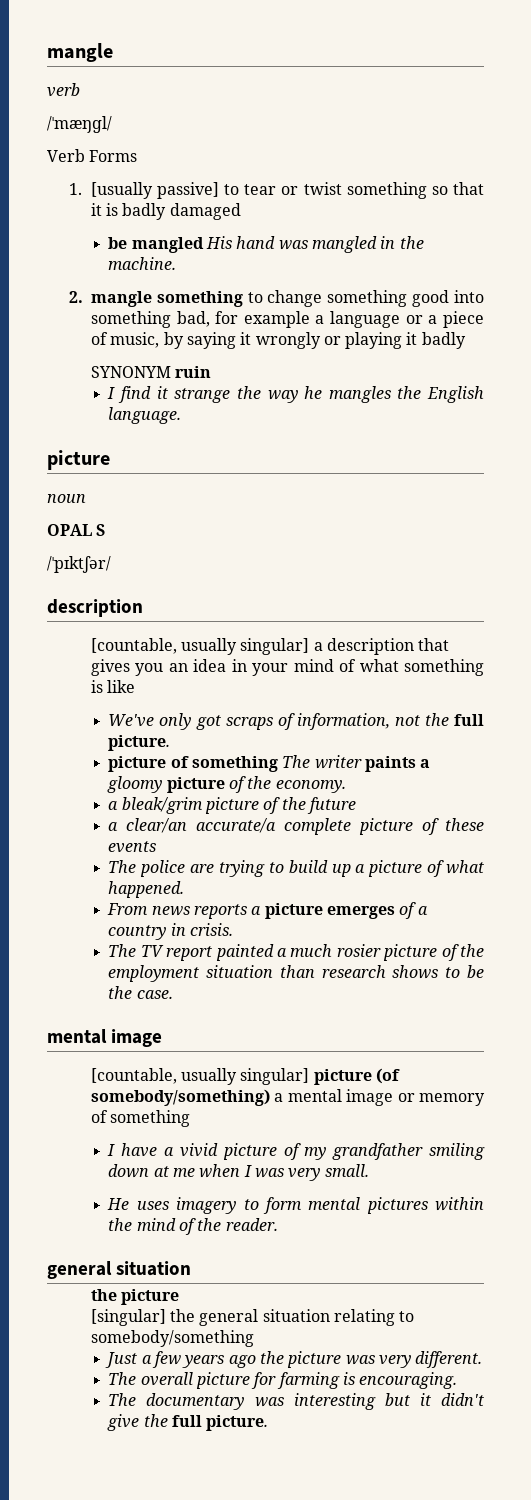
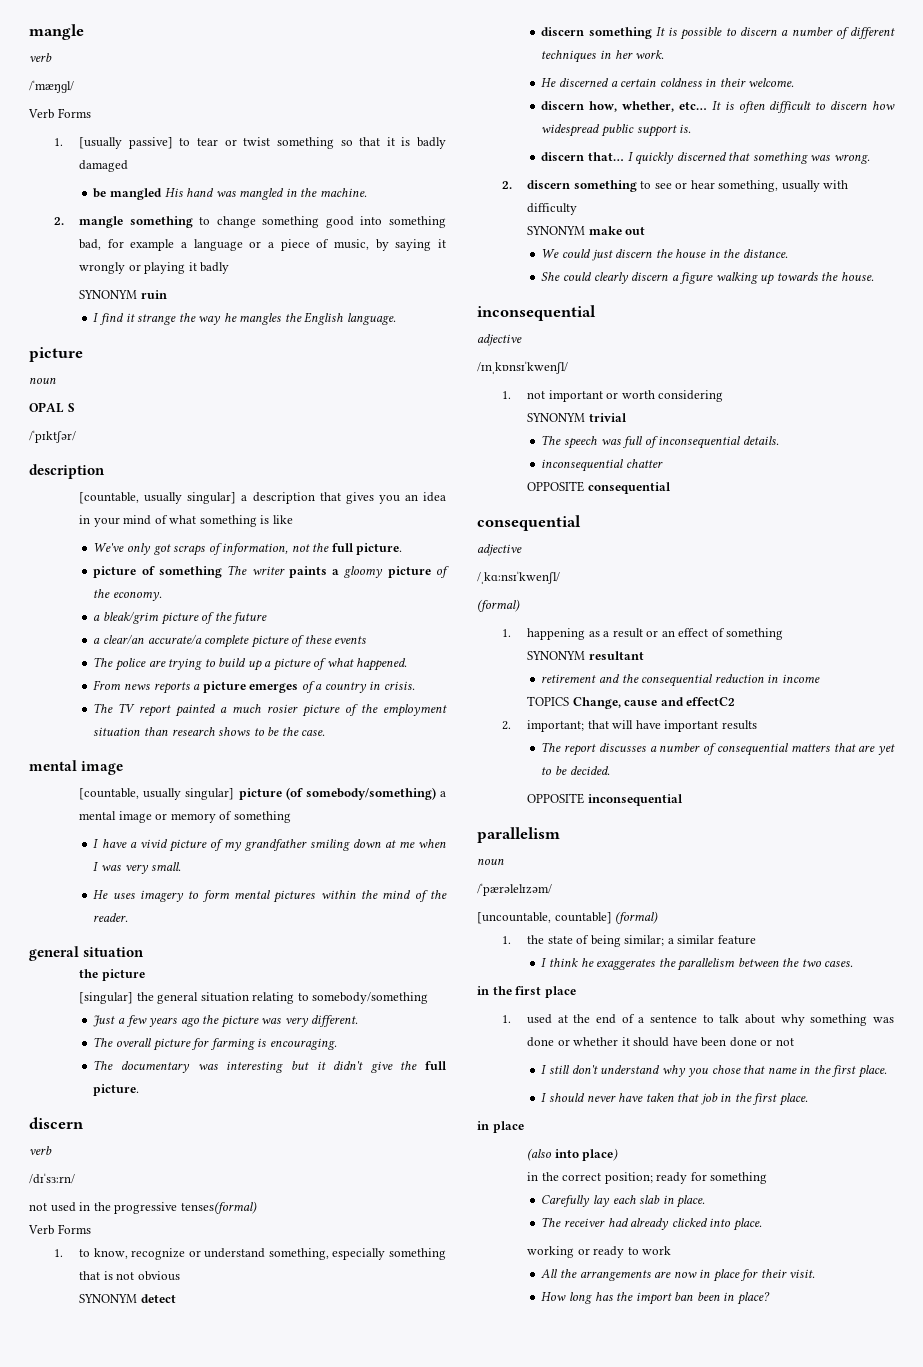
  The documentary was interesting but it didn't give the full picture.
+ discern
+ verb
+ /dɪˈsɜːrn/
+ not used in the progressive tenses(formal)
+ Verb Forms
+ 1. to know, recognize or understand something, especially something that is not obvious
+ SYNONYM detect
+ discern something It is possible to discern a number of different techniques in her work.
+ He discerned a certain coldness in their welcome.
+ discern how, whether, etc… It is often difficult to discern how widespread public support is.
+ discern that… I quickly discerned that something was wrong.
+ 2. discern something to see or hear something, usually with difficulty
+ SYNONYM make out
+ We could just discern the house in the distance.
+ She could clearly discern a figure walking up towards the house.
+ inconsequential
+ adjective
+ /ɪnˌkɒnsɪˈkwenʃl/
+ 1. not important or worth considering
+ SYNONYM trivial
+ The speech was full of inconsequential details.
+ inconsequential chatter
+ OPPOSITE consequential
+ consequential
+ adjective
+ /ˌkɑːnsɪˈkwenʃl/
+ (formal)
+ 1. happening as a result or an effect of something
+ SYNONYM resultant
+ retirement and the consequential reduction in income
+ TOPICS Change, cause and effectC2
+ 2. important; that will have important results
+ The report discusses a number of consequential matters that are yet to be decided.
+ OPPOSITE inconsequential
+ parallelism
+ noun
+ /ˈpærəlelɪzəm/
+ [uncountable, countable] (formal)
+ 1. the state of being similar; a similar feature
+ I think he exaggerates the parallelism between the two cases.
+ in the first place
+ 1. used at the end of a sentence to talk about why something was done or whether it should have been done or not
+ I still don't understand why you chose that name in the first place.
+ I should never have taken that job in the first place.
+ in place
+ (also into place)
+ in the correct position; ready for something
+ Carefully lay each slab in place.
+ The receiver had already clicked into place.
+ working or ready to work
+ All the arrangements are now in place for their visit.
+ How long has the import ban been in place?

